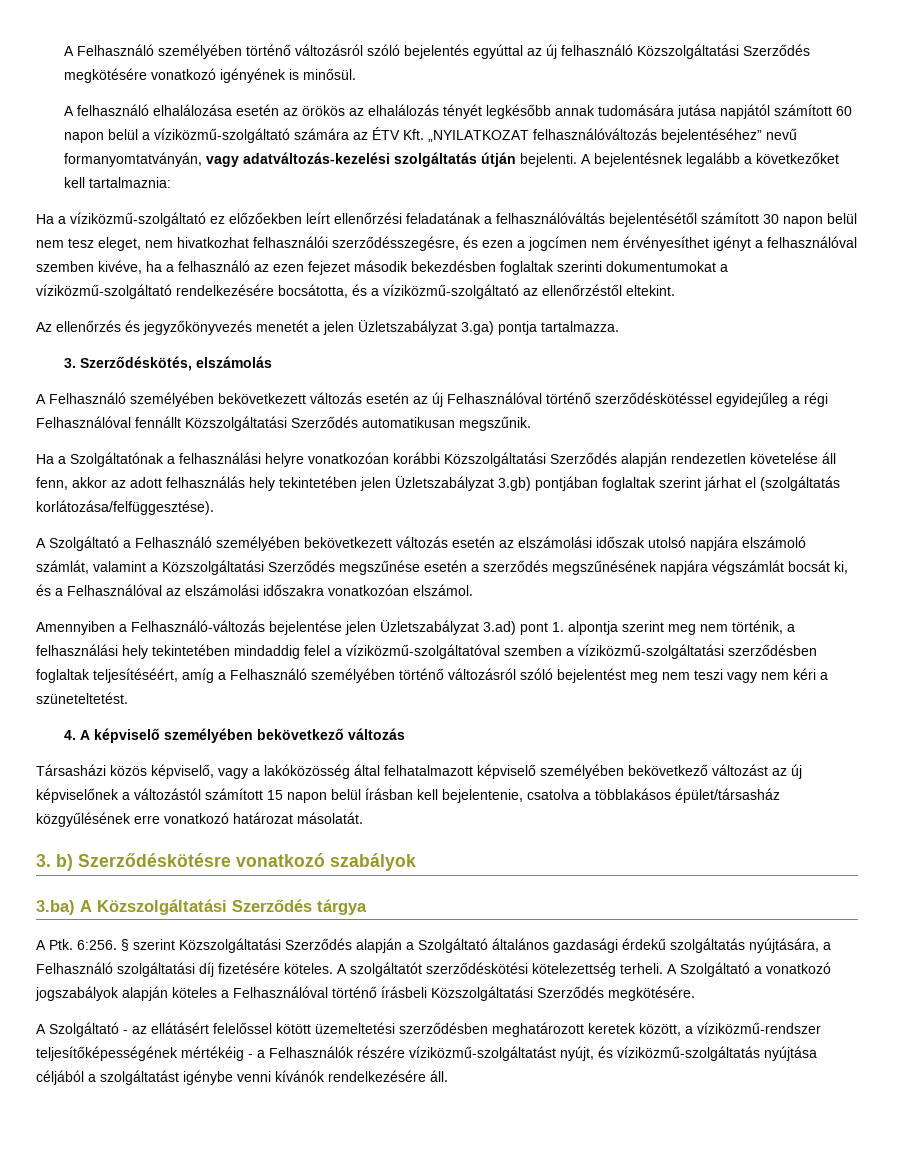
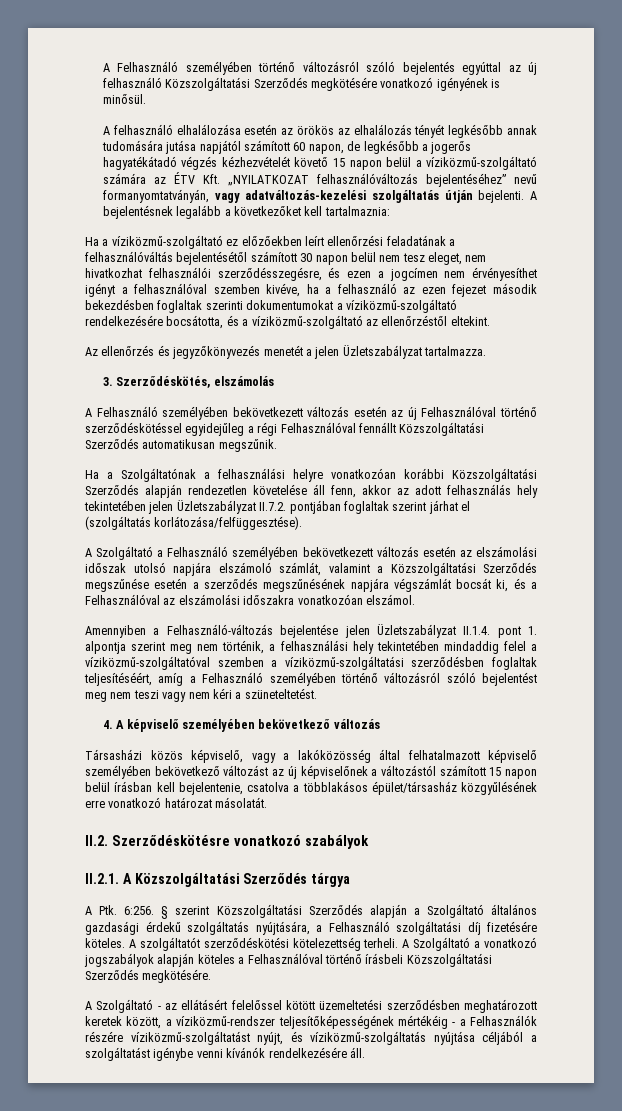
- A felhasználó elhalálozása esetén az örökös az elhalálozás tényét legkésőbb annak tudomására jutása napjától számított 60 napon belül a víziközmű-szolgáltató számára az ÉTV Kft. „NYILATKOZAT felhasználóváltozás bejelentéséhez” nevű formanyomtatványán, vagy adatváltozás-kezelési szolgáltatás útján bejelenti.
+ A felhasználó elhalálozása esetén az örökös az elhalálozás tényét legkésőbb annak tudomására jutása napjától számított 60 napon, de legkésőbb a jogerős hagyatékátadó végzés kézhezvételét követő 15 napon belül a víziközmű-szolgáltató számára az ÉTV Kft. „NYILATKOZAT felhasználóváltozás bejelentéséhez” nevű formanyomtatványán, vagy adatváltozás-kezelési szolgáltatás útján bejelenti.
- Az ellenőrzés és jegyzőkönyvezés menetét a jelen Üzletszabályzat 3.ga) pontja tartalmazza.
+ Az ellenőrzés és jegyzőkönyvezés menetét a jelen Üzletszabályzat tartalmazza.
- Ha a Szolgáltatónak a felhasználási helyre vonatkozóan korábbi Közszolgáltatási Szerződés alapján rendezetlen követelése áll fenn, akkor az adott felhasználás hely tekintetében jelen Üzletszabályzat 3.gb) pontjában foglaltak szerint járhat el (szolgáltatás korlátozása/felfüggesztése).
+ Ha a Szolgáltatónak a felhasználási helyre vonatkozóan korábbi Közszolgáltatási Szerződés alapján rendezetlen követelése áll fenn, akkor az adott felhasználás hely tekintetében jelen Üzletszabályzat II.7.2. pontjában foglaltak szerint járhat el (szolgáltatás korlátozása/felfüggesztése).
- Amennyiben a Felhasználó-változás bejelentése jelen Üzletszabályzat 3.ad) pont 1. alpontja szerint meg nem történik, a felhasználási hely tekintetében mindaddig felel a víziközmű-szolgáltatóval szemben a víziközmű-szolgáltatási szerződésben foglaltak teljesítéséért, amíg a Felhasználó személyében történő változásról szóló bejelentést meg nem teszi vagy nem kéri a szüneteltetést.
+ Amennyiben a Felhasználó-változás bejelentése jelen Üzletszabályzat II.1.4. pont 1. alpontja szerint meg nem történik, a felhasználási hely tekintetében mindaddig felel a víziközmű-szolgáltatóval szemben a víziközmű-szolgáltatási szerződésben foglaltak teljesítéséért, amíg a Felhasználó személyében történő változásról szóló bejelentést meg nem teszi vagy nem kéri a szüneteltetést.
- 3. b) Szerződéskötésre vonatkozó szabályok
+ II.2. Szerződéskötésre vonatkozó szabályok
- 3.ba) A Közszolgáltatási Szerződés tárgya
+ II.2.1. A Közszolgáltatási Szerződés tárgya

